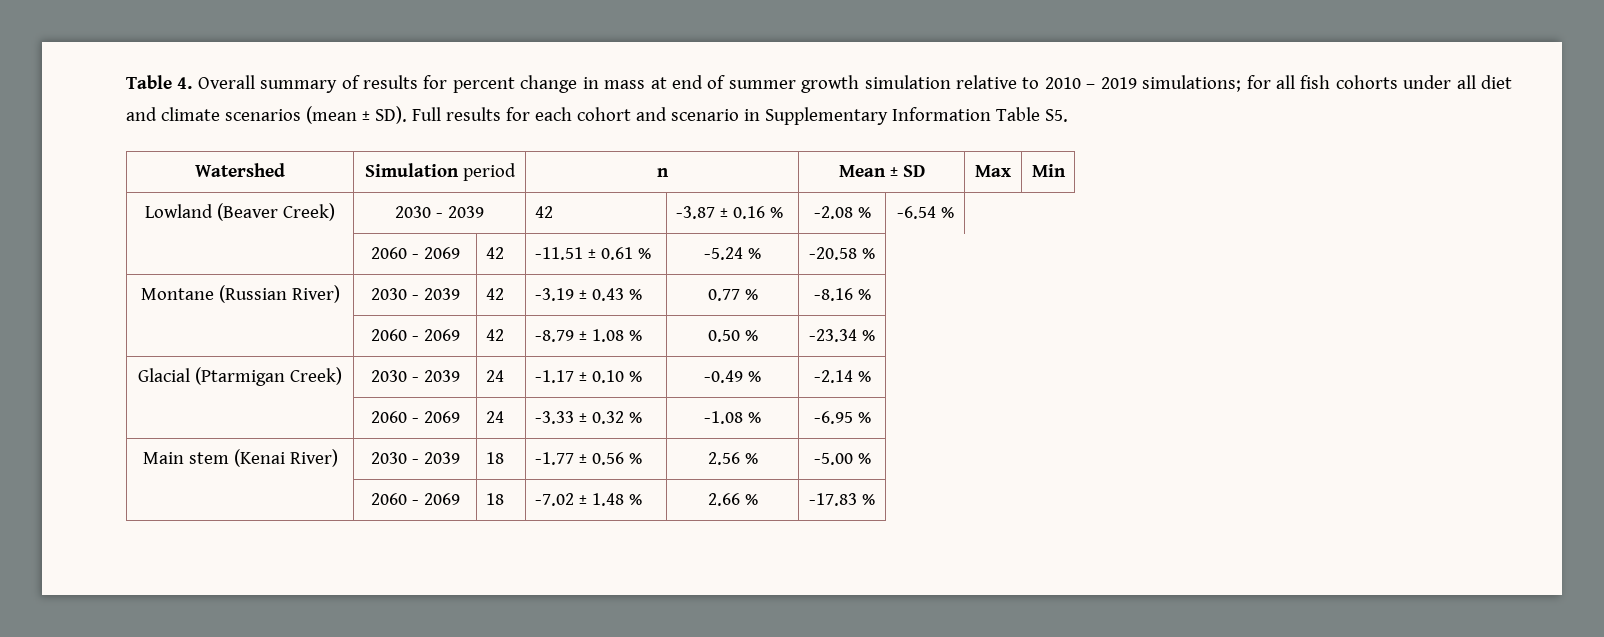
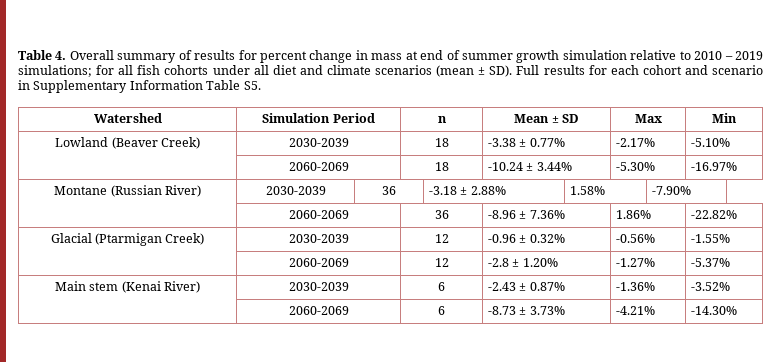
- Watershed | Simulation period | n | Mean ± SD | Max | Min
+ Watershed | Simulation Period | n | Mean ± SD | Max | Min
- Lowland (Beaver Creek) | 2030 - 2039 | 42 | -3.87 ± 0.16 % | -2.08 % | -6.54 %
- | 2060 - 2069 | 42 | -11.51 ± 0.61 % | -5.24 % | -20.58 %
- Montane (Russian River) | 2030 - 2039 | 42 | -3.19 ± 0.43 % | 0.77 % | -8.16 %
- | 2060 - 2069 | 42 | -8.79 ± 1.08 % | 0.50 % | -23.34 %
- Glacial (Ptarmigan Creek) | 2030 - 2039 | 24 | -1.17 ± 0.10 % | -0.49 % | -2.14 %
- | 2060 - 2069 | 24 | -3.33 ± 0.32 % | -1.08 % | -6.95 %
- Main stem (Kenai River) | 2030 - 2039 | 18 | -1.77 ± 0.56 % | 2.56 % | -5.00 %
- | 2060 - 2069 | 18 | -7.02 ± 1.48 % | 2.66 % | -17.83 %
+ Lowland (Beaver Creek) | 2030-2039 | 18 | -3.38 ± 0.77% | -2.17% | -5.10%
+ | 2060-2069 | 18 | -10.24 ± 3.44% | -5.30% | -16.97%
+ Montane (Russian River) | 2030-2039 | 36 | -3.18 ± 2.88% | 1.58% | -7.90%
+ | 2060-2069 | 36 | -8.96 ± 7.36% | 1.86% | -22.82%
+ Glacial (Ptarmigan Creek) | 2030-2039 | 12 | -0.96 ± 0.32% | -0.56% | -1.55%
+ | 2060-2069 | 12 | -2.8 ± 1.20% | -1.27% | -5.37%
+ Main stem (Kenai River) | 2030-2039 | 6 | -2.43 ± 0.87% | -1.36% | -3.52%
+ | 2060-2069 | 6 | -8.73 ± 3.73% | -4.21% | -14.30%

